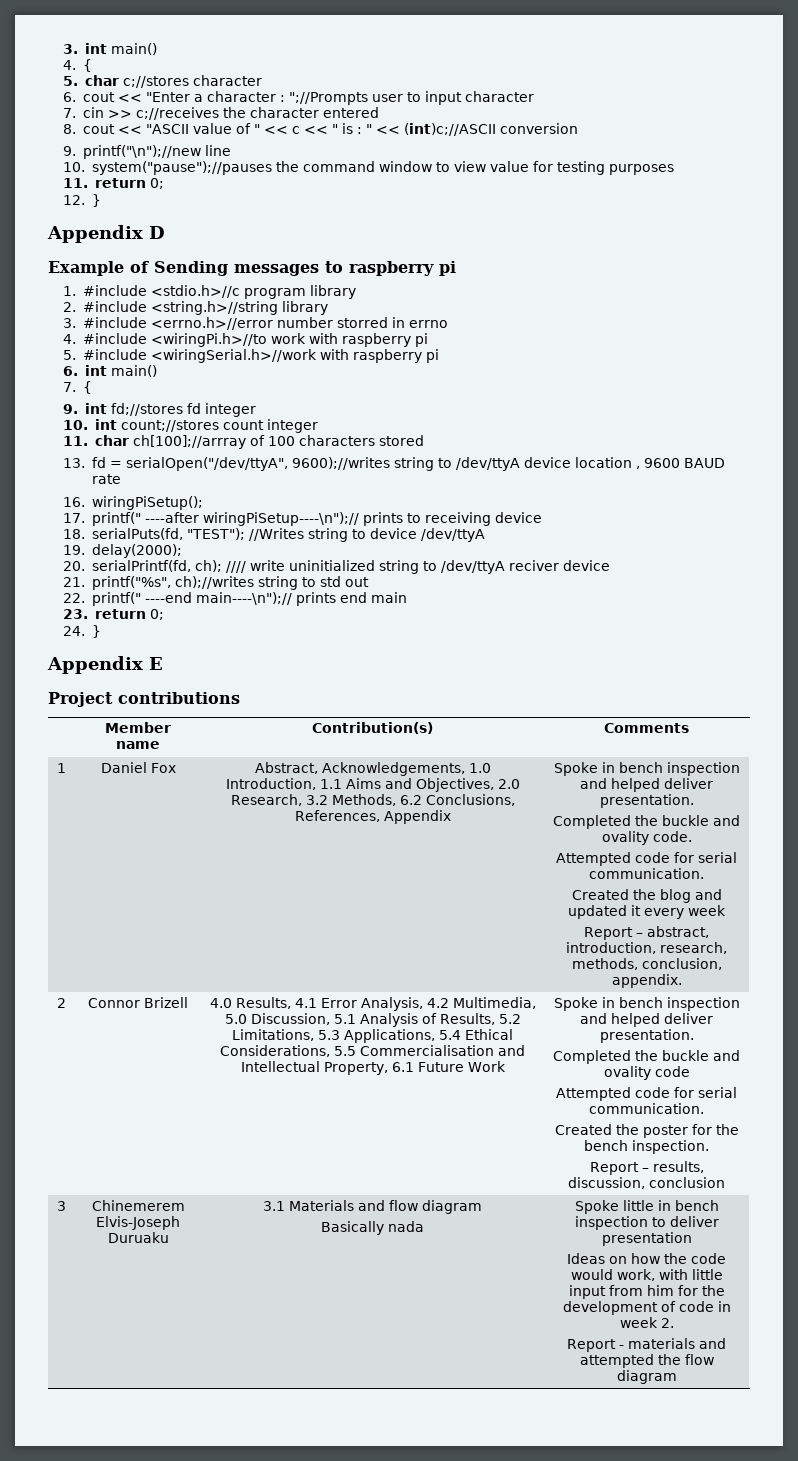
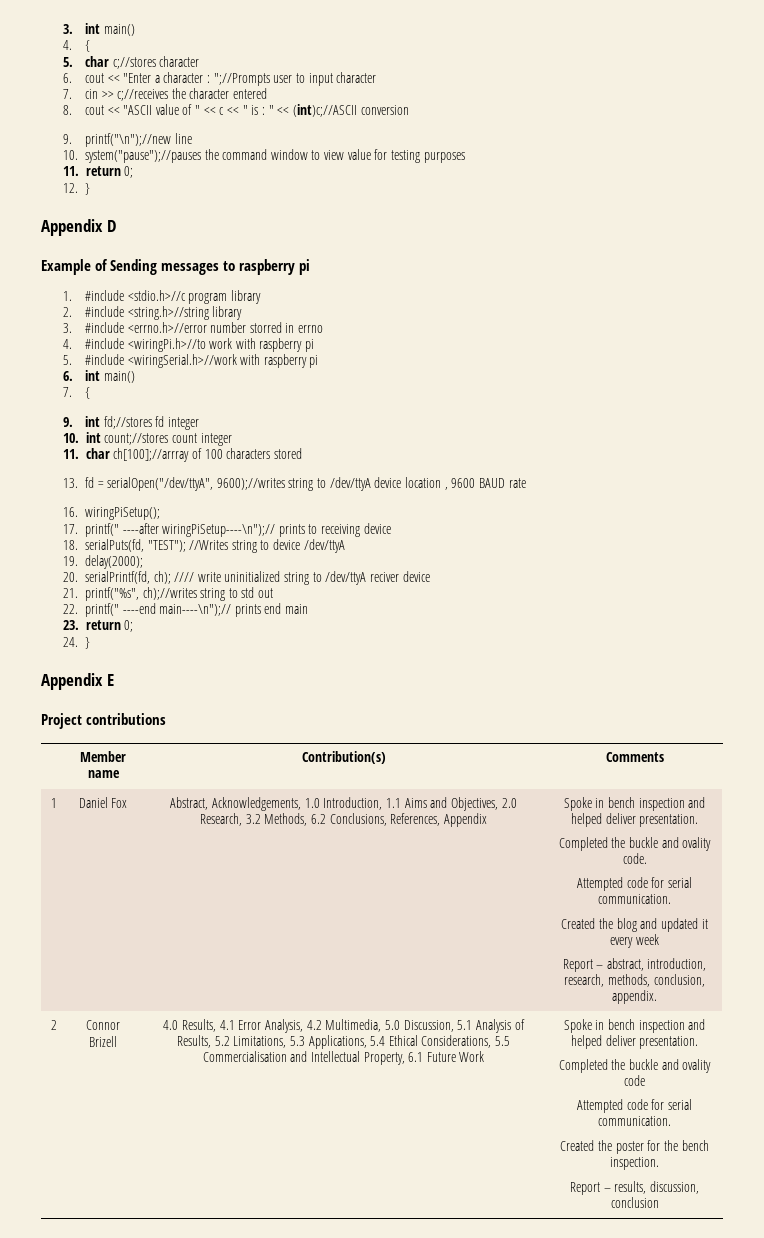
- 3 | Chinemerem Elvis-Joseph Duruaku | 3.1 Materials and flow diagram
- Basically nada | Spoke little in bench inspection to deliver presentation
- Ideas on how the code would work, with little input from him for the development of code in week 2.
- Report - materials and attempted the flow diagram

